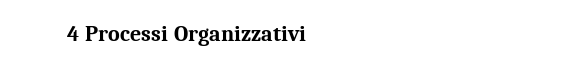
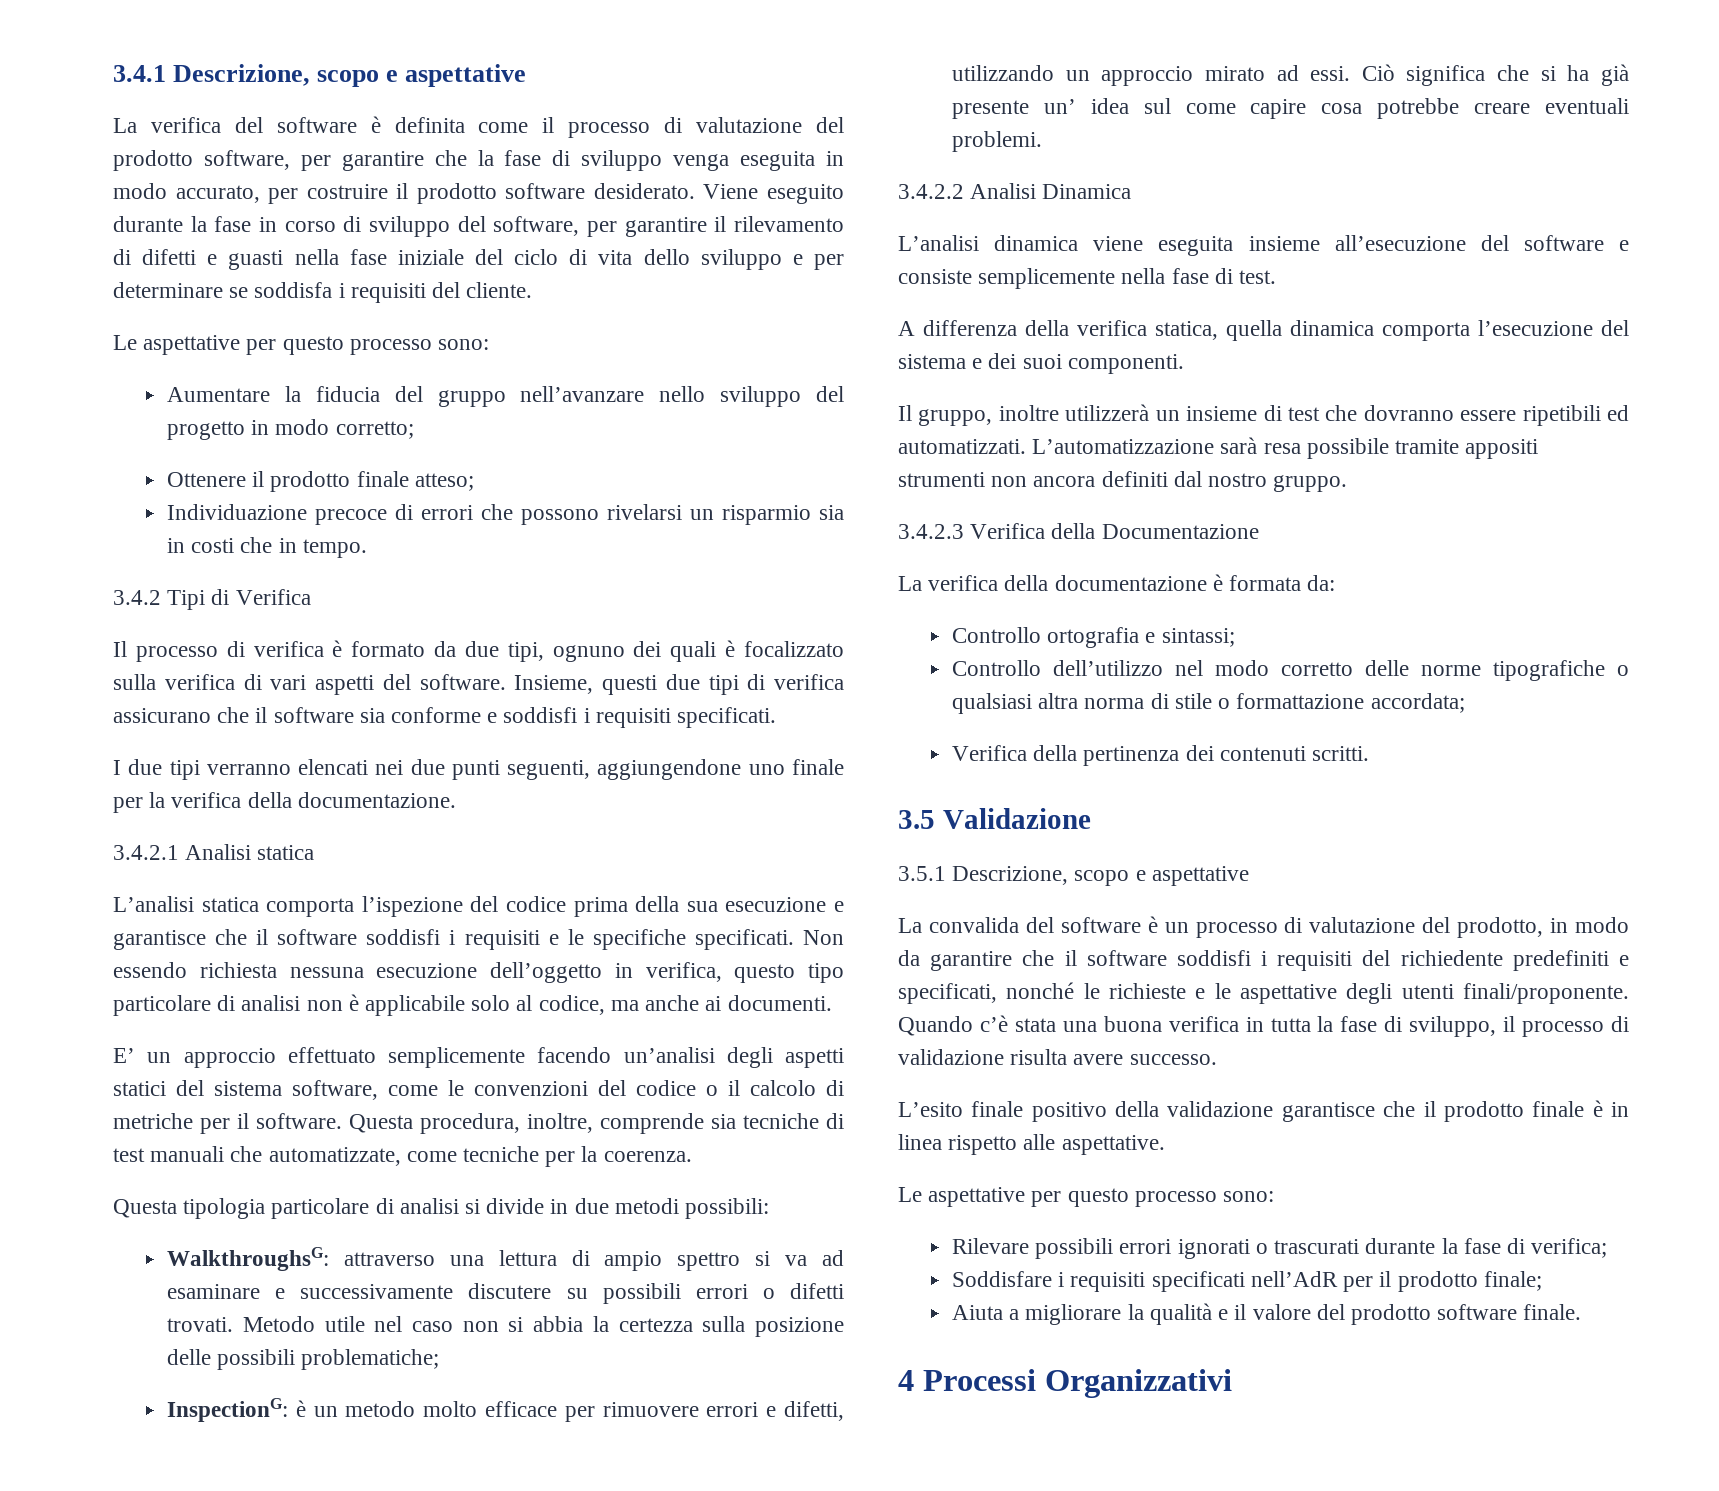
+ 3.4.1 Descrizione, scopo e aspettative
+ La verifica del software è definita come il processo di valutazione del prodotto software, per garantire che la fase di sviluppo venga eseguita in modo accurato, per costruire il prodotto software desiderato. Viene eseguito durante la fase in corso di sviluppo del software, per garantire il rilevamento di difetti e guasti nella fase iniziale del ciclo di vita dello sviluppo e per determinare se soddisfa i requisiti del cliente.
+ Le aspettative per questo processo sono:
+ Aumentare la fiducia del gruppo nell’avanzare nello sviluppo del progetto in modo corretto;
+ Ottenere il prodotto finale atteso;
+ Individuazione precoce di errori che possono rivelarsi un risparmio sia in costi che in tempo.
+ 3.4.2 Tipi di Verifica
+ Il processo di verifica è formato da due tipi, ognuno dei quali è focalizzato sulla verifica di vari aspetti del software. Insieme, questi due tipi di verifica assicurano che il software sia conforme e soddisfi i requisiti specificati.
+ I due tipi verranno elencati nei due punti seguenti, aggiungendone uno finale per la verifica della documentazione.
+ 3.4.2.1 Analisi statica
+ L’analisi statica comporta l’ispezione del codice prima della sua esecuzione e garantisce che il software soddisfi i requisiti e le specifiche specificati. Non essendo richiesta nessuna esecuzione dell’oggetto in verifica, questo tipo particolare di analisi non è applicabile solo al codice, ma anche ai documenti.
+ E’ un approccio effettuato semplicemente facendo un’analisi degli aspetti statici del sistema software, come le convenzioni del codice o il calcolo di metriche per il software. Questa procedura, inoltre, comprende sia tecniche di test manuali che automatizzate, come tecniche per la coerenza.
+ Questa tipologia particolare di analisi si divide in due metodi possibili:
+ WalkthroughsG: attraverso una lettura di ampio spettro si va ad esaminare e successivamente discutere su possibili errori o difetti trovati. Metodo utile nel caso non si abbia la certezza sulla posizione delle possibili problematiche;
+ InspectionG: è un metodo molto efficace per rimuovere errori e difetti, utilizzando un approccio mirato ad essi. Ciò significa che si ha già presente un’ idea sul come capire cosa potrebbe creare eventuali problemi.
+ 3.4.2.2 Analisi Dinamica
+ L’analisi dinamica viene eseguita insieme all’esecuzione del software e consiste semplicemente nella fase di test.
+ A differenza della verifica statica, quella dinamica comporta l’esecuzione del sistema e dei suoi componenti.
+ Il gruppo, inoltre utilizzerà un insieme di test che dovranno essere ripetibili ed automatizzati. L’automatizzazione sarà resa possibile tramite appositi strumenti non ancora definiti dal nostro gruppo.
+ 3.4.2.3 Verifica della Documentazione
+ La verifica della documentazione è formata da:
+ Controllo ortografia e sintassi;
+ Controllo dell’utilizzo nel modo corretto delle norme tipografiche o qualsiasi altra norma di stile o formattazione accordata;
+ Verifica della pertinenza dei contenuti scritti.
+ 3.5 Validazione
+ 3.5.1 Descrizione, scopo e aspettative
+ La convalida del software è un processo di valutazione del prodotto, in modo da garantire che il software soddisfi i requisiti del richiedente predefiniti e specificati, nonché le richieste e le aspettative degli utenti finali/proponente. Quando c’è stata una buona verifica in tutta la fase di sviluppo, il processo di validazione risulta avere successo.
+ L’esito finale positivo della validazione garantisce che il prodotto finale è in linea rispetto alle aspettative.
+ Le aspettative per questo processo sono:
+ Rilevare possibili errori ignorati o trascurati durante la fase di verifica;
+ Soddisfare i requisiti specificati nell’AdR per il prodotto finale;
+ Aiuta a migliorare la qualità e il valore del prodotto software finale.

